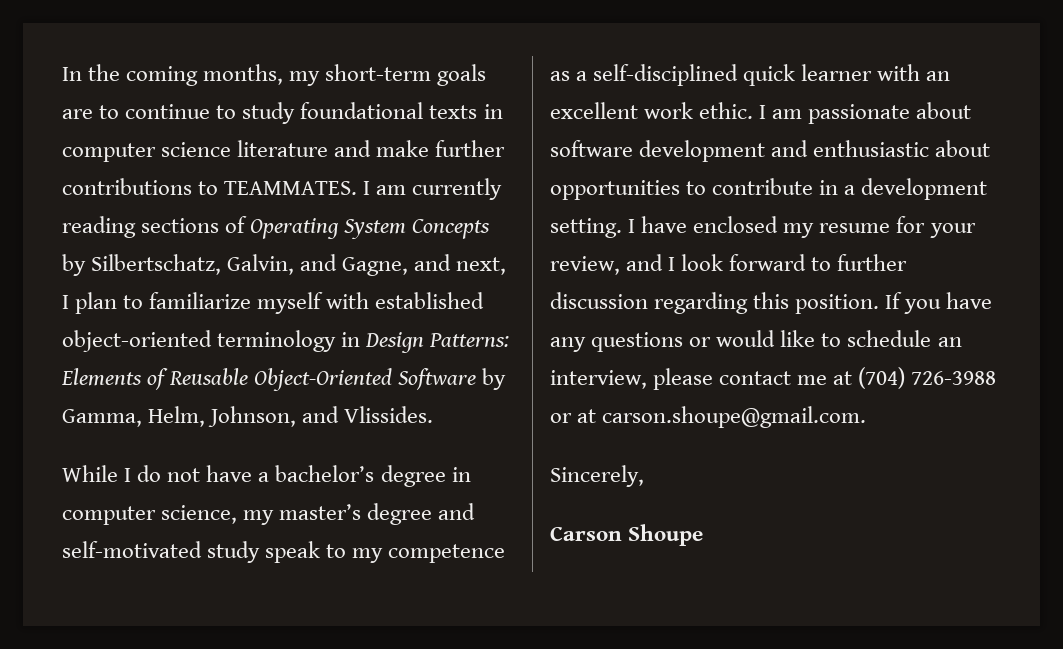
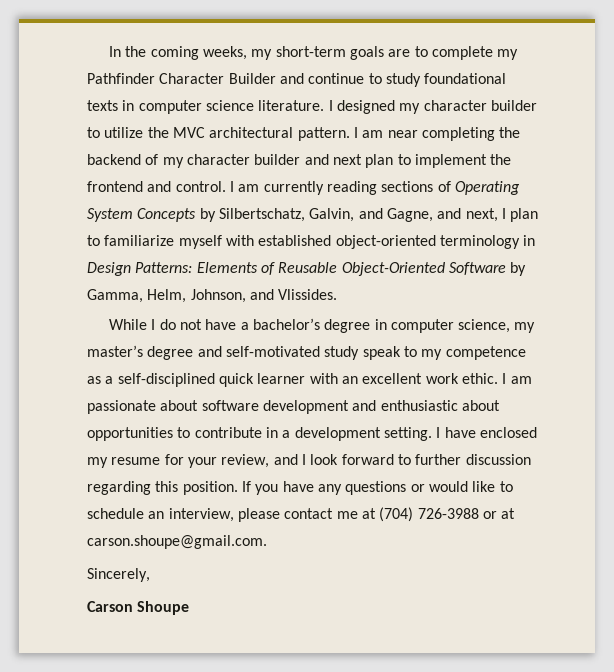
- In the coming months, my short-term goals are to continue to study foundational texts in computer science literature and make further contributions to TEAMMATES.
+ In the coming weeks, my short-term goals are to complete my Pathfinder Character Builder and continue to study foundational texts in computer science literature. I designed my character builder to utilize the MVC architectural pattern. I am near completing the backend of my character builder and next plan to implement the frontend and control.

